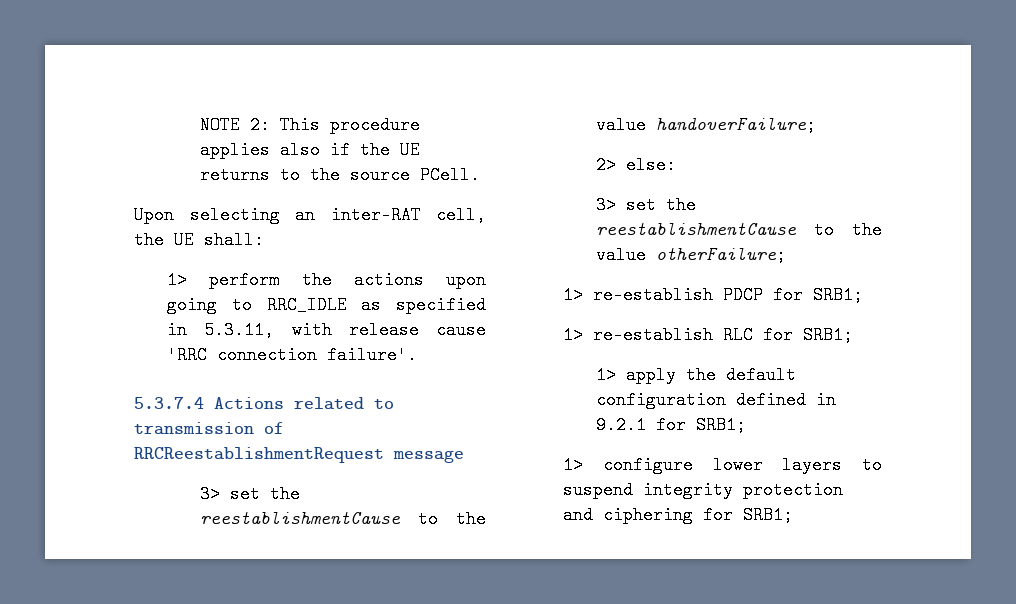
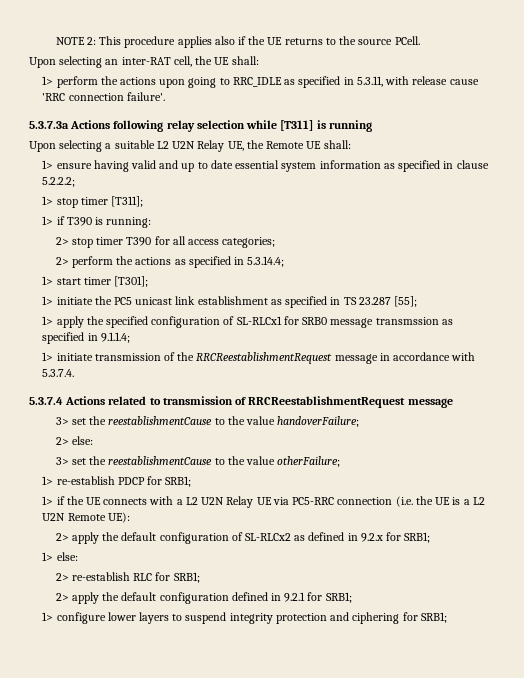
+ 5.3.7.3a Actions following relay selection while [T311] is running
+ Upon selecting a suitable L2 U2N Relay UE, the Remote UE shall:
+ 1> ensure having valid and up to date essential system information as specified in clause 5.2.2.2;
+ 1> stop timer [T311];
+ 1> if T390 is running:
+ 2> stop timer T390 for all access categories;
+ 2> perform the actions as specified in 5.3.14.4;
+ 1> start timer [T301];
+ 1> initiate the PC5 unicast link establishment as specified in TS 23.287 [55];
+ 1> apply the specified configuration of SL-RLCx1 for SRB0 message transmssion as specified in 9.1.1.4;
+ 1> initiate transmission of the RRCReestablishmentRequest message in accordance with 5.3.7.4.
- 1> re-establish RLC for SRB1;
+ 1> if the UE connects with a L2 U2N Relay UE via PC5-RRC connection (i.e. the UE is a L2 U2N Remote UE):
+ 2> apply the default configuration of SL-RLCx2 as defined in 9.2.x for SRB1;
+ 1> else:
+ 2> re-establish RLC for SRB1;
- 1> apply the default configuration defined in 9.2.1 for SRB1;
+ 2> apply the default configuration defined in 9.2.1 for SRB1;

